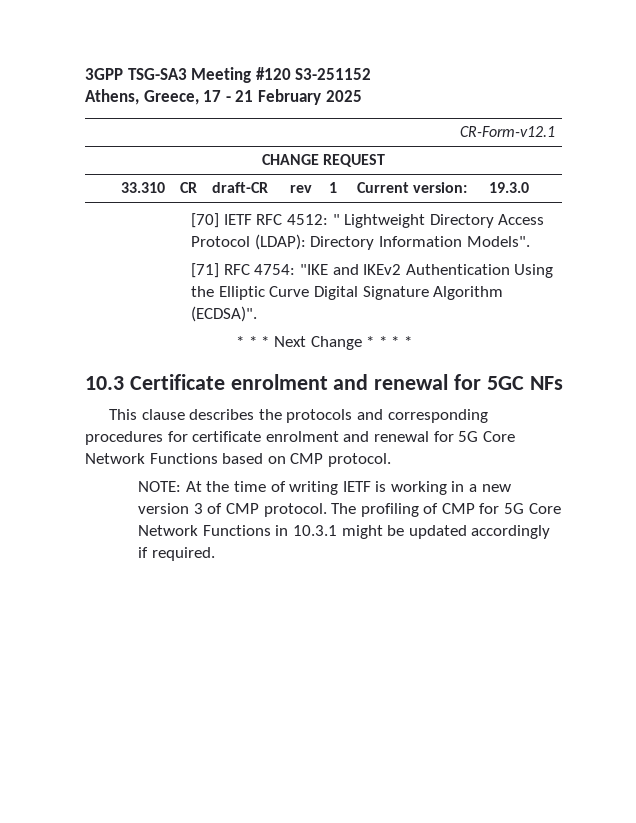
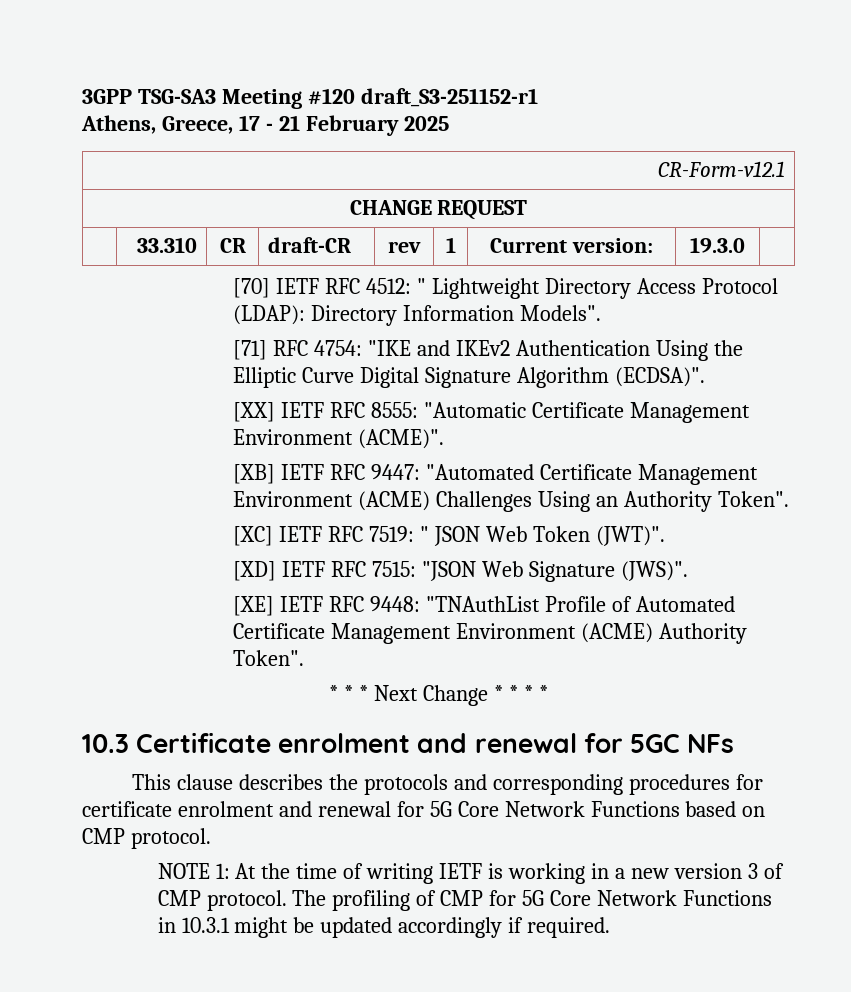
- 3GPP TSG-SA3 Meeting #120 S3-251152
+ 3GPP TSG-SA3 Meeting #120 draft_S3-251152-r1
+ [XX] IETF RFC 8555: "Automatic Certificate Management Environment (ACME)".
+ [XB] IETF RFC 9447: "Automated Certificate Management Environment (ACME) Challenges Using an Authority Token".
+ [XC] IETF RFC 7519: " JSON Web Token (JWT)".
+ [XD] IETF RFC 7515: "JSON Web Signature (JWS)".
+ [XE] IETF RFC 9448: "TNAuthList Profile of Automated Certificate Management Environment (ACME) Authority Token".
- NOTE: At the time of writing IETF is working in a new version 3 of CMP protocol.
+ NOTE 1: At the time of writing IETF is working in a new version 3 of CMP protocol.

